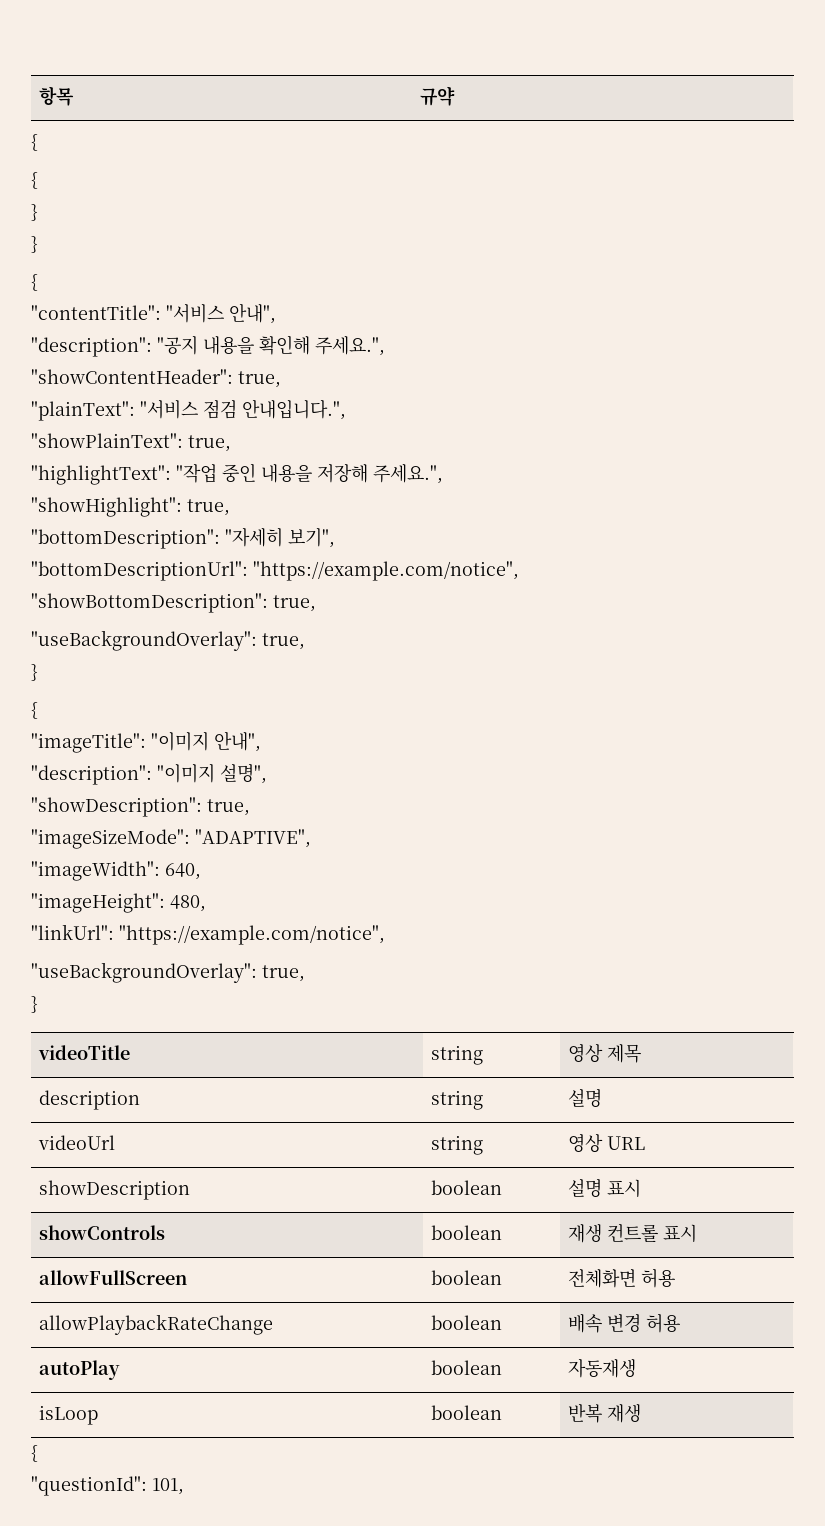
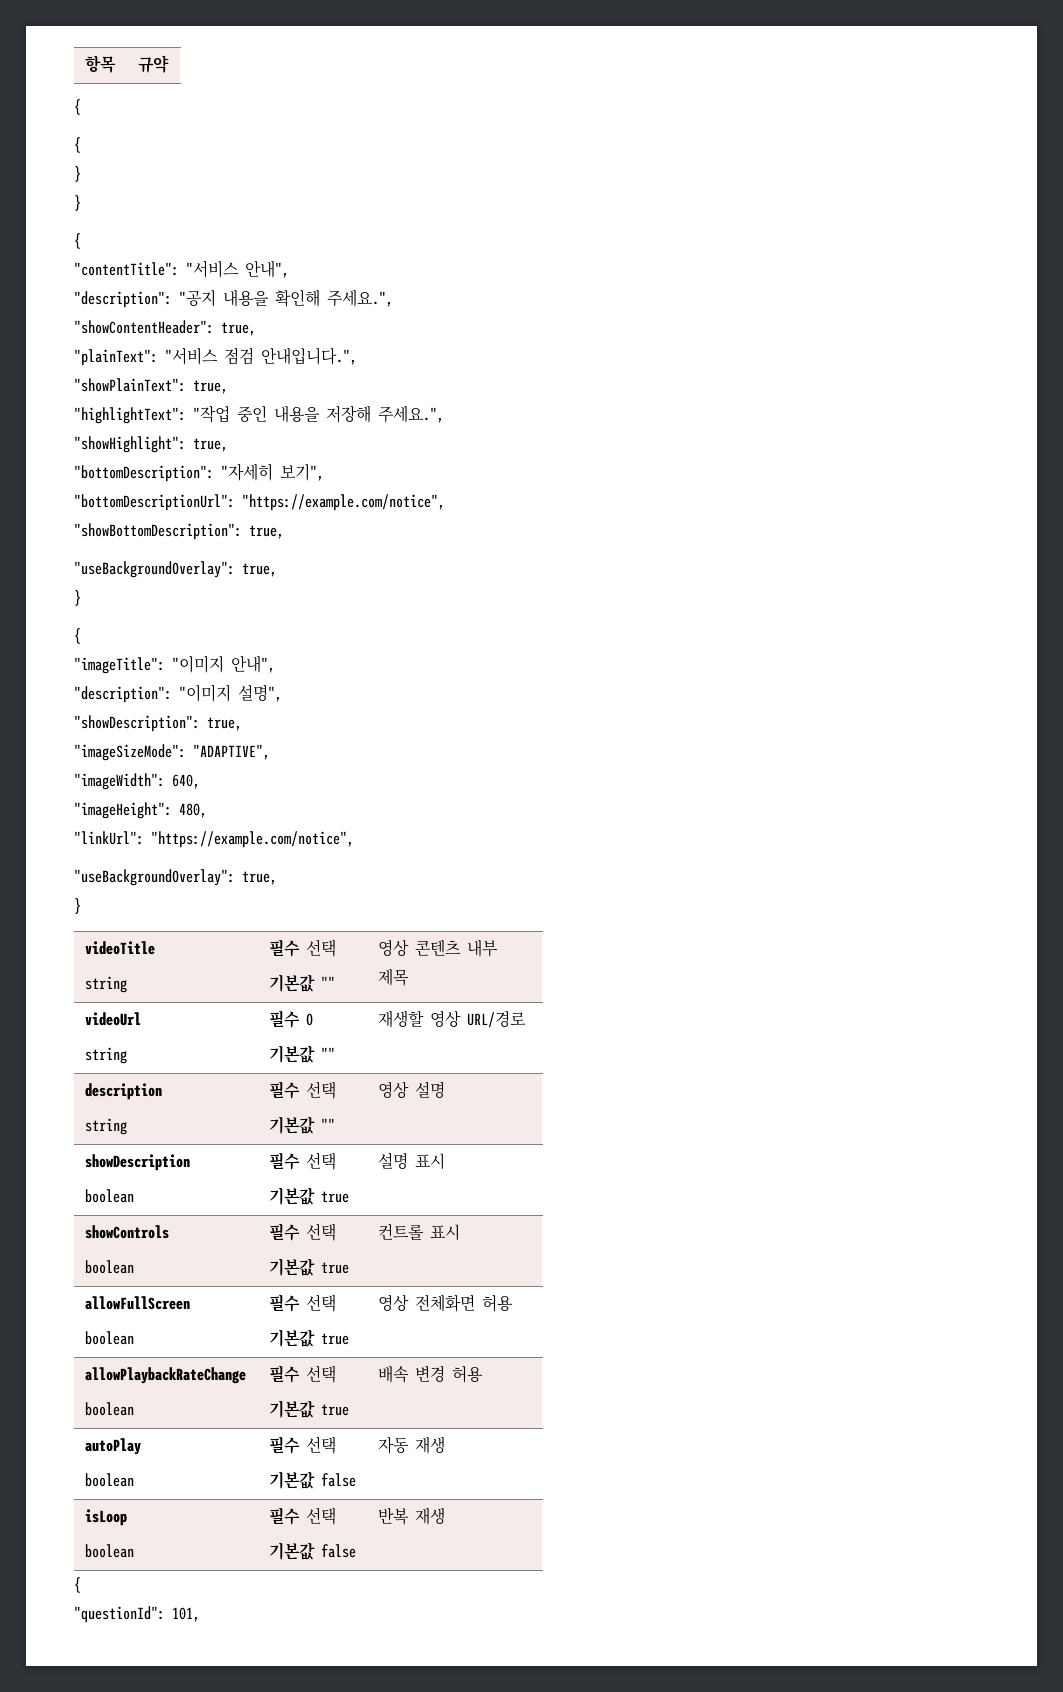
- videoTitle | string | 영상 제목
+ videoTitle
+ string | 필수 선택
+ 기본값 "" | 영상 콘텐츠 내부 제목
- description | string | 설명
- videoUrl | string | 영상 URL
- showDescription | boolean | 설명 표시
+ videoUrl
+ string | 필수 O
+ 기본값 "" | 재생할 영상 URL/경로
+ description
+ string | 필수 선택
+ 기본값 "" | 영상 설명
+ showDescription
+ boolean | 필수 선택
+ 기본값 true | 설명 표시
- showControls | boolean | 재생 컨트롤 표시
+ showControls
+ boolean | 필수 선택
+ 기본값 true | 컨트롤 표시
- allowFullScreen | boolean | 전체화면 허용
- allowPlaybackRateChange | boolean | 배속 변경 허용
+ allowFullScreen
+ boolean | 필수 선택
+ 기본값 true | 영상 전체화면 허용
+ allowPlaybackRateChange
+ boolean | 필수 선택
+ 기본값 true | 배속 변경 허용
- autoPlay | boolean | 자동재생
- isLoop | boolean | 반복 재생
+ autoPlay
+ boolean | 필수 선택
+ 기본값 false | 자동 재생
+ isLoop
+ boolean | 필수 선택
+ 기본값 false | 반복 재생

